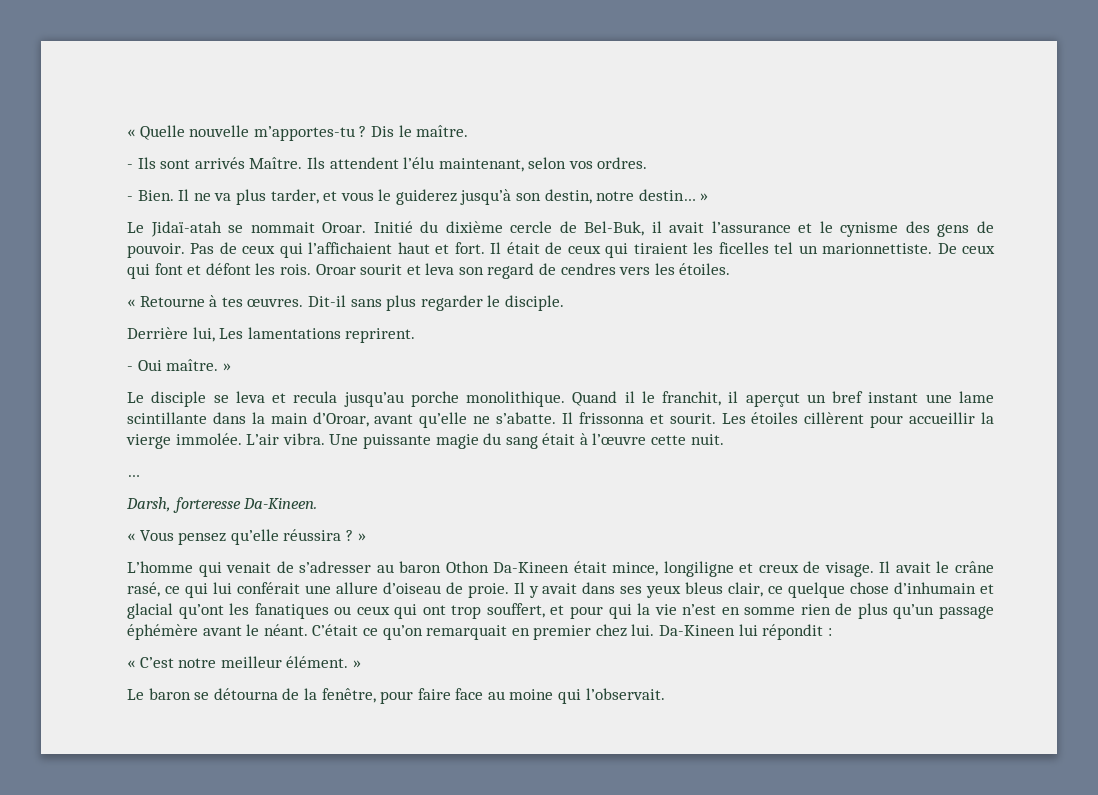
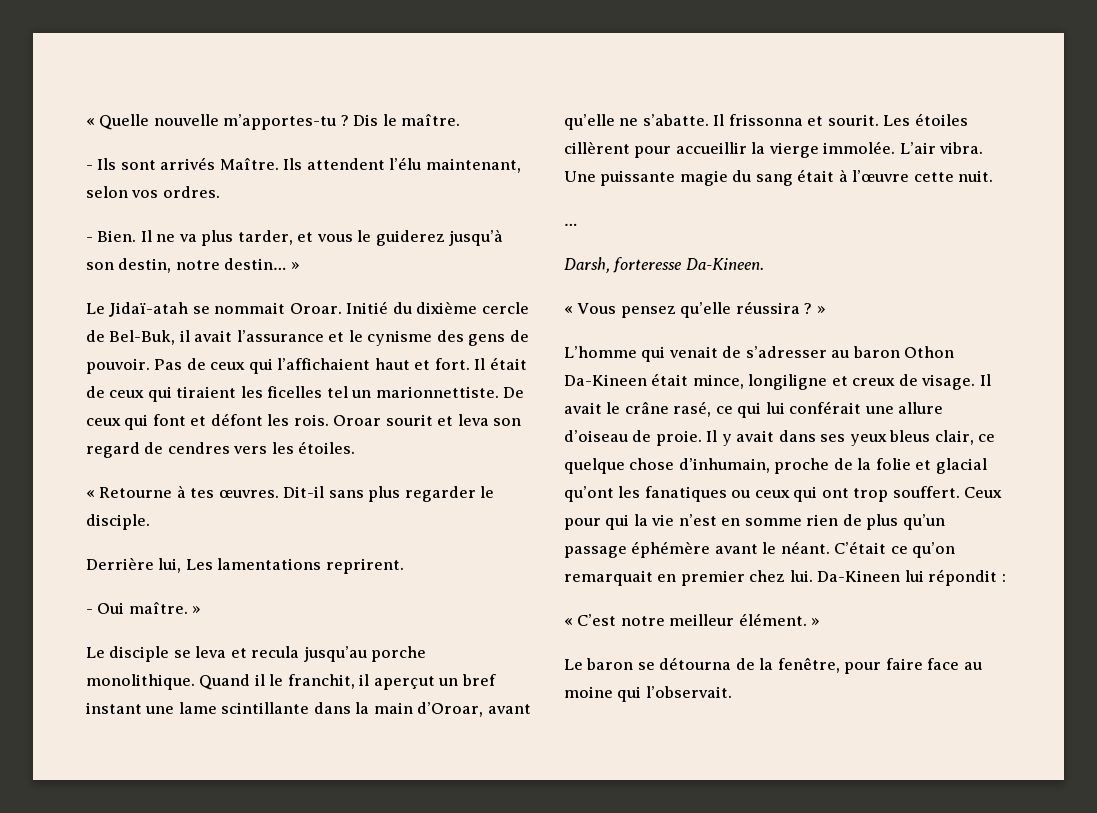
- Il y avait dans ses yeux bleus clair, ce quelque chose d’inhumain et glacial qu’ont les fanatiques ou ceux qui ont trop souffert, et pour qui la vie n’est en somme rien de plus qu’un passage éphémère avant le néant.
+ Il y avait dans ses yeux bleus clair, ce quelque chose d’inhumain, proche de la folie et glacial qu’ont les fanatiques ou ceux qui ont trop souffert. Ceux pour qui la vie n’est en somme rien de plus qu’un passage éphémère avant le néant.

